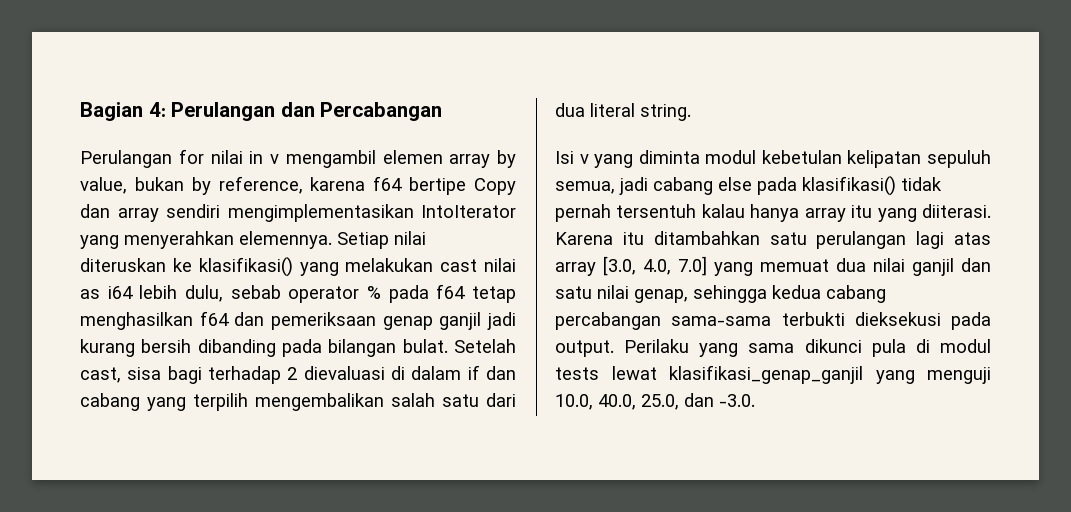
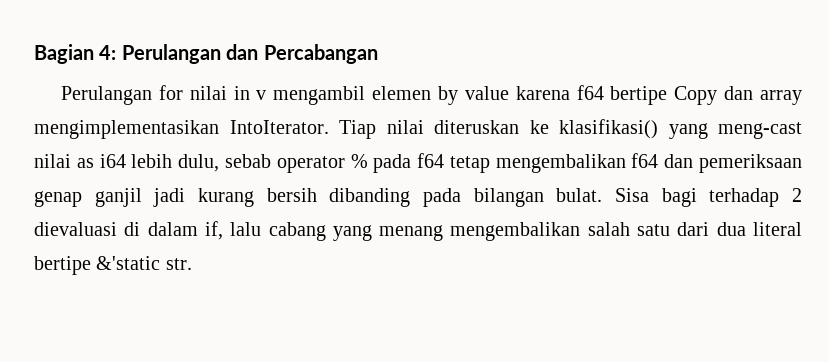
- Perulangan for nilai in v mengambil elemen array by value, bukan by reference, karena f64 bertipe Copy dan array sendiri mengimplementasikan IntoIterator yang menyerahkan elemennya. Setiap nilai diteruskan ke klasifikasi() yang melakukan cast nilai as i64 lebih dulu, sebab operator % pada f64 tetap menghasilkan f64 dan pemeriksaan genap ganjil jadi kurang bersih dibanding pada bilangan bulat.
+ Perulangan for nilai in v mengambil elemen by value karena f64 bertipe Copy dan array mengimplementasikan IntoIterator. Tiap nilai diteruskan ke klasifikasi() yang meng-cast nilai as i64 lebih dulu, sebab operator % pada f64 tetap mengembalikan f64 dan pemeriksaan genap ganjil jadi kurang bersih dibanding pada bilangan bulat.
- Setelah cast, sisa bagi terhadap 2 dievaluasi di dalam if dan cabang yang terpilih mengembalikan salah satu dari dua literal string.
- Isi v yang diminta modul kebetulan kelipatan sepuluh semua, jadi cabang else pada klasifikasi() tidak pernah tersentuh kalau hanya array itu yang diiterasi. Karena itu ditambahkan satu perulangan lagi atas array [3.0, 4.0, 7.0] yang memuat dua nilai ganjil dan satu nilai genap, sehingga kedua cabang percabangan sama-sama terbukti dieksekusi pada output. Perilaku yang sama dikunci pula di modul tests lewat klasifikasi_genap_ganjil yang menguji 10.0, 40.0, 25.0, dan -3.0.
+ Sisa bagi terhadap 2 dievaluasi di dalam if, lalu cabang yang menang mengembalikan salah satu dari dua literal bertipe &'static str.

